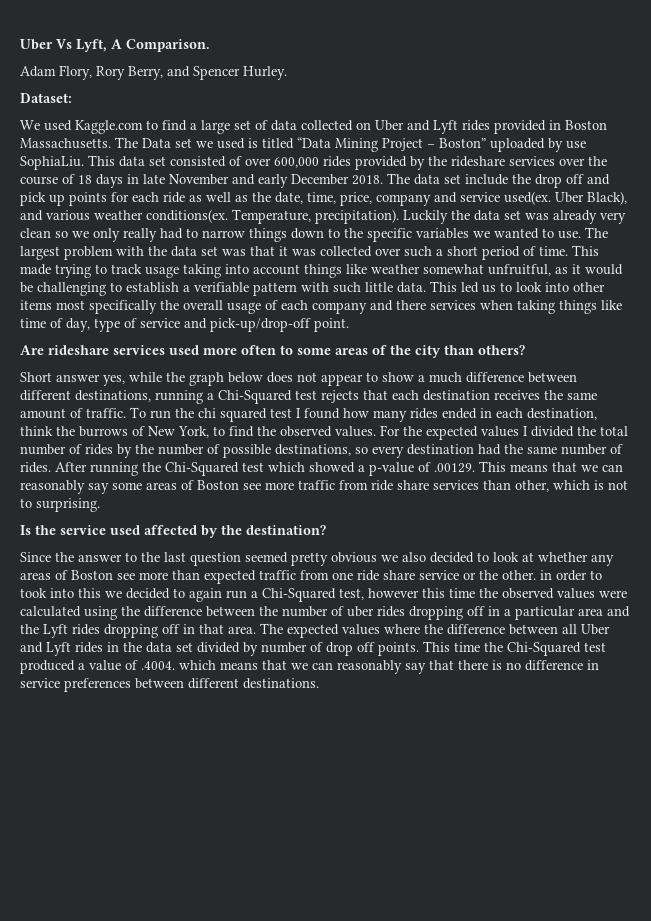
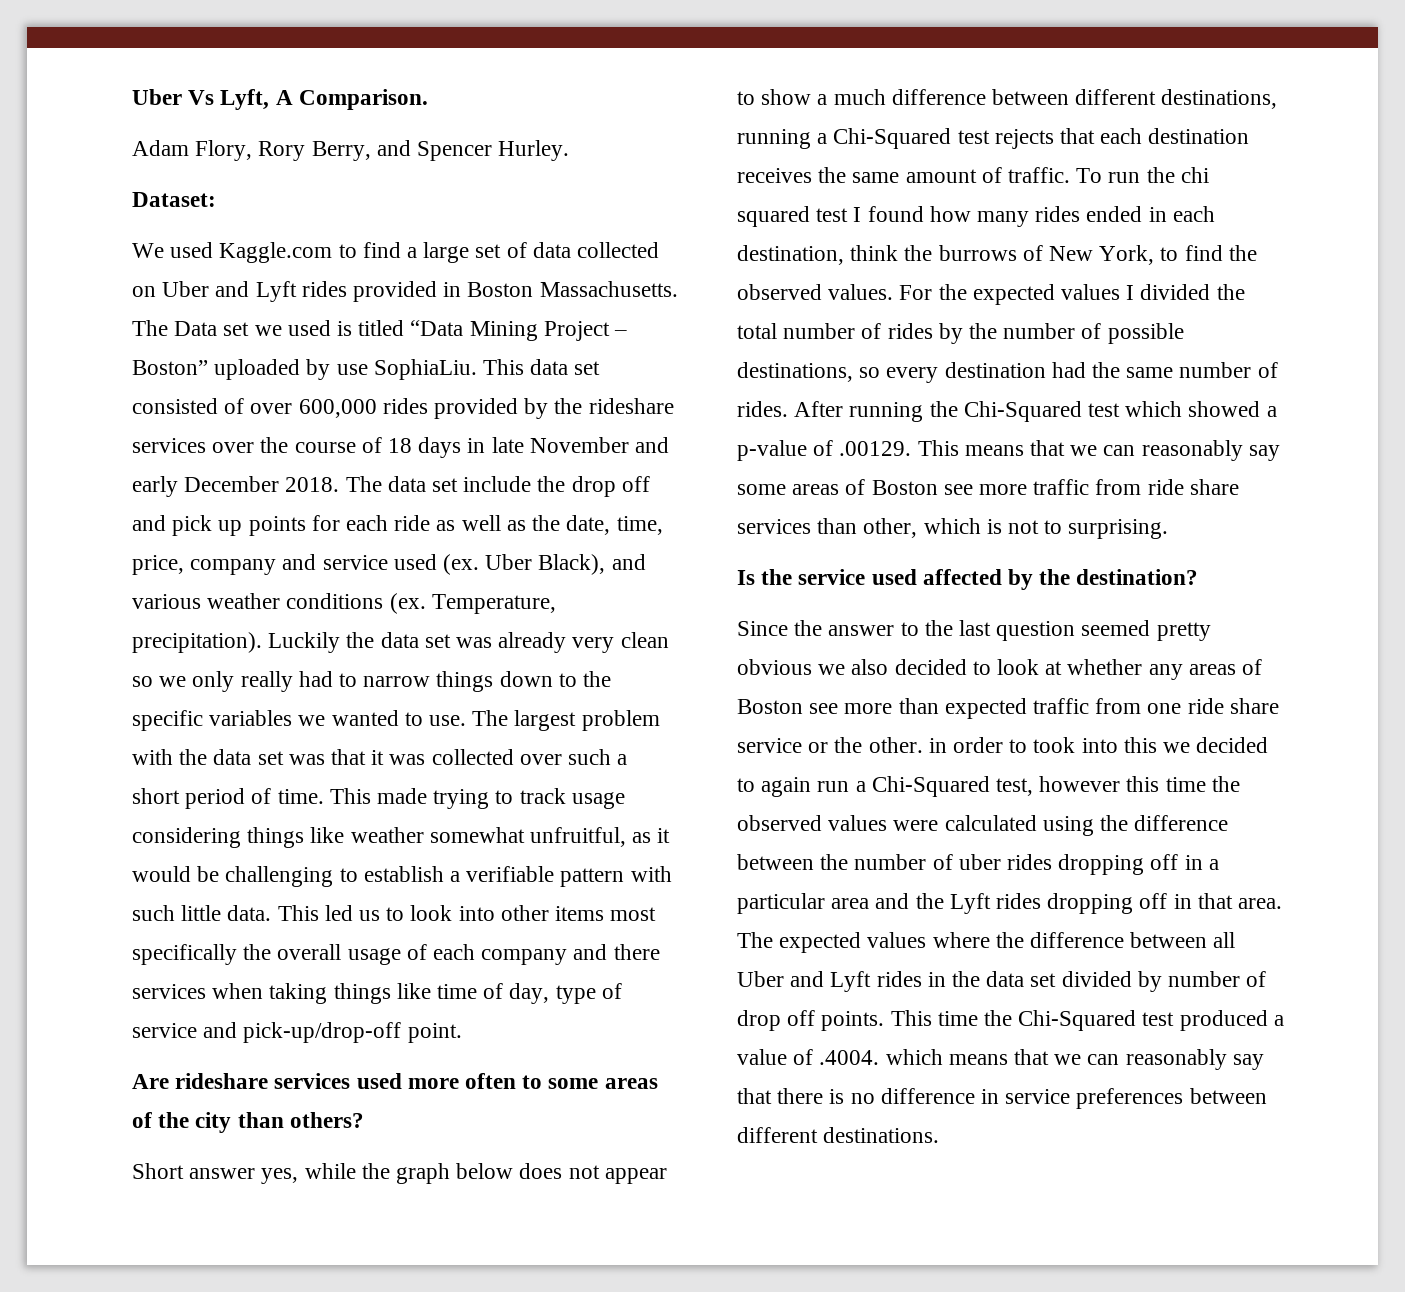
- The data set include the drop off and pick up points for each ride as well as the date, time, price, company and service used(ex.
+ The data set include the drop off and pick up points for each ride as well as the date, time, price, company and service used (ex.
- Uber Black), and various weather conditions(ex.
+ Uber Black), and various weather conditions (ex.
- This made trying to track usage taking into account things like weather somewhat unfruitful, as it would be challenging to establish a verifiable pattern with such little data.
+ This made trying to track usage considering things like weather somewhat unfruitful, as it would be challenging to establish a verifiable pattern with such little data.

